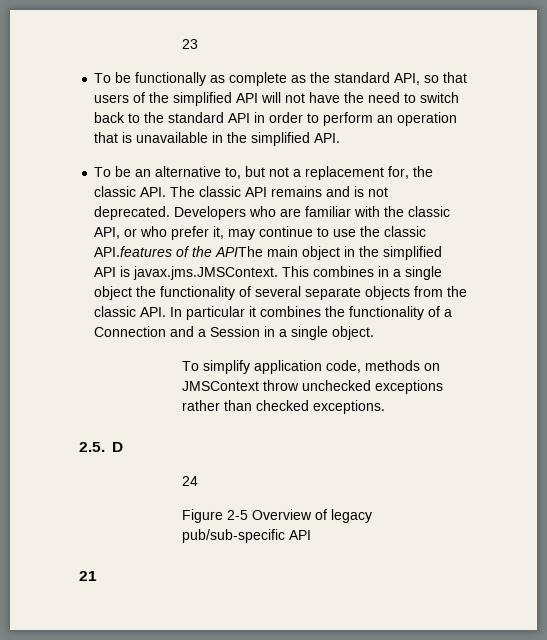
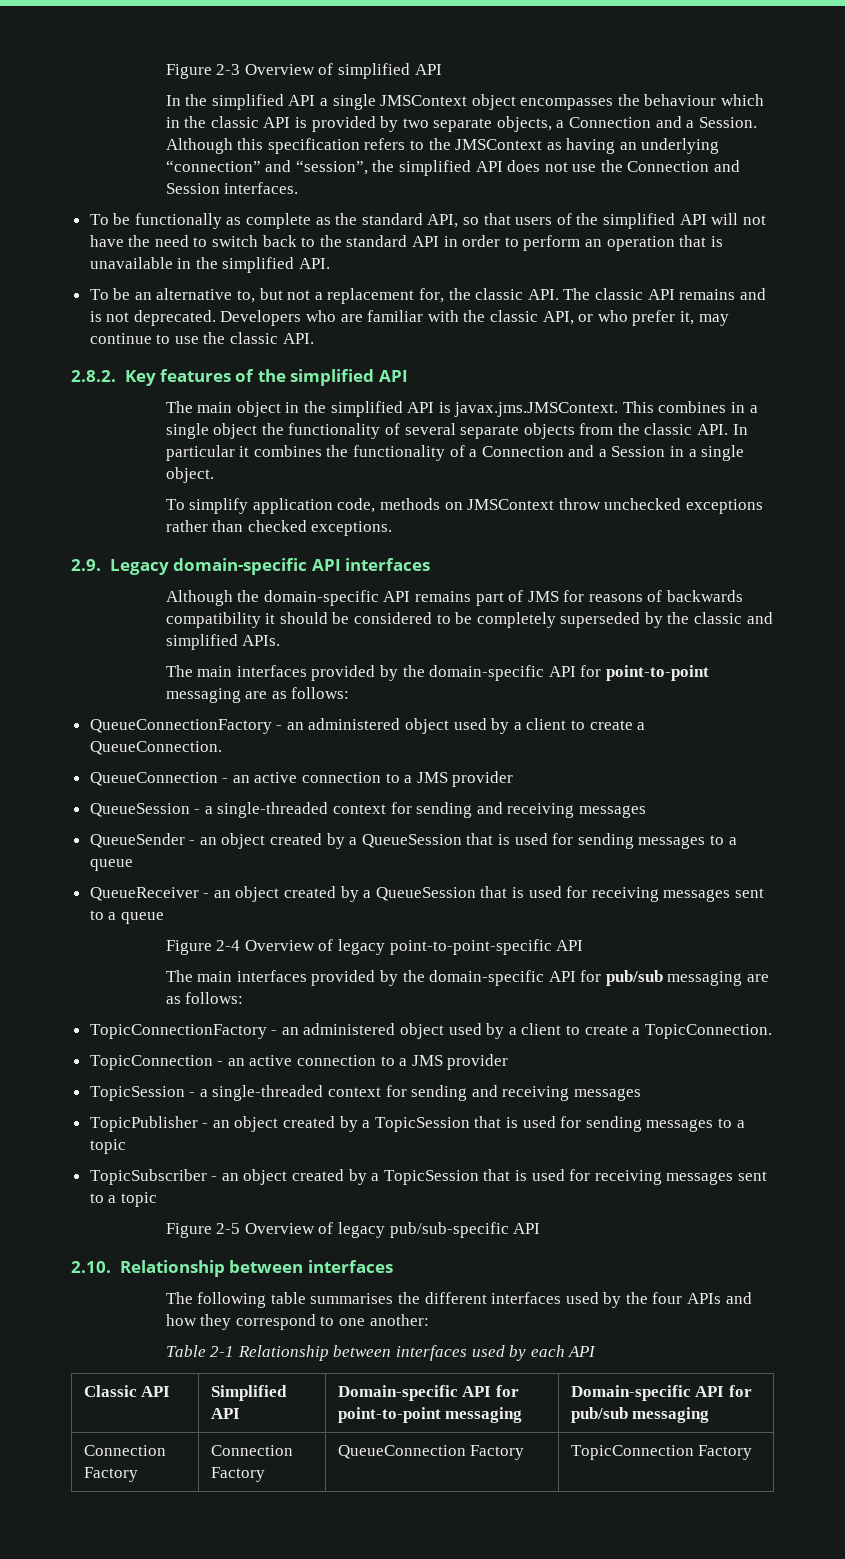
- 23
+ Figure 2-3 Overview of simplified API
+ In the simplified API a single JMSContext object encompasses the behaviour which in the classic API is provided by two separate objects, a Connection and a Session. Although this specification refers to the JMSContext as having an underlying “connection” and “session”, the simplified API does not use the Connection and Session interfaces.
- Developers who are familiar with the classic API, or who prefer it, may continue to use the classic API.features of the APIThe main object in the simplified API is javax.jms.JMSContext. This combines in a single object the functionality of several separate objects from the classic API. In particular it combines the functionality of a Connection and a Session in a single object.
+ Developers who are familiar with the classic API, or who prefer it, may continue to use the classic API.
+ 2.8.2. Key features of the simplified API
+ The main object in the simplified API is javax.jms.JMSContext. This combines in a single object the functionality of several separate objects from the classic API. In particular it combines the functionality of a Connection and a Session in a single object.
- 2.5. D
- 24
+ 2.9. Legacy domain-specific API interfaces
+ Although the domain-specific API remains part of JMS for reasons of backwards compatibility it should be considered to be completely superseded by the classic and simplified APIs.
+ The main interfaces provided by the domain-specific API for point-to-point messaging are as follows:
+ QueueConnectionFactory - an administered object used by a client to create a QueueConnection.
+ QueueConnection - an active connection to a JMS provider
+ QueueSession - a single-threaded context for sending and receiving messages
+ QueueSender - an object created by a QueueSession that is used for sending messages to a queue
+ QueueReceiver - an object created by a QueueSession that is used for receiving messages sent to a queue
+ Figure 2-4 Overview of legacy point-to-point-specific API
+ The main interfaces provided by the domain-specific API for pub/sub messaging are as follows:
+ TopicConnectionFactory - an administered object used by a client to create a TopicConnection.
+ TopicConnection - an active connection to a JMS provider
+ TopicSession - a single-threaded context for sending and receiving messages
+ TopicPublisher - an object created by a TopicSession that is used for sending messages to a topic
+ TopicSubscriber - an object created by a TopicSession that is used for receiving messages sent to a topic
- 21
+ 2.10. Relationship between interfaces
+ The following table summarises the different interfaces used by the four APIs and how they correspond to one another:
+ Table 2-1 Relationship between interfaces used by each API
+ Classic API | Simplified API | Domain-specific API for point-to-point messaging | Domain-specific API for pub/sub messaging
+ Connection Factory | Connection Factory | QueueConnection Factory | TopicConnection Factory

